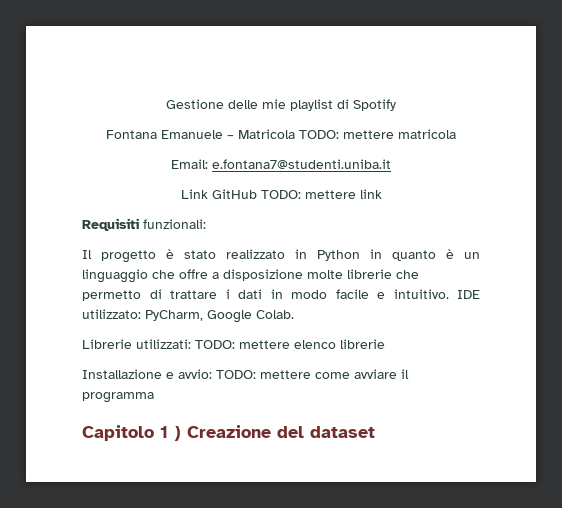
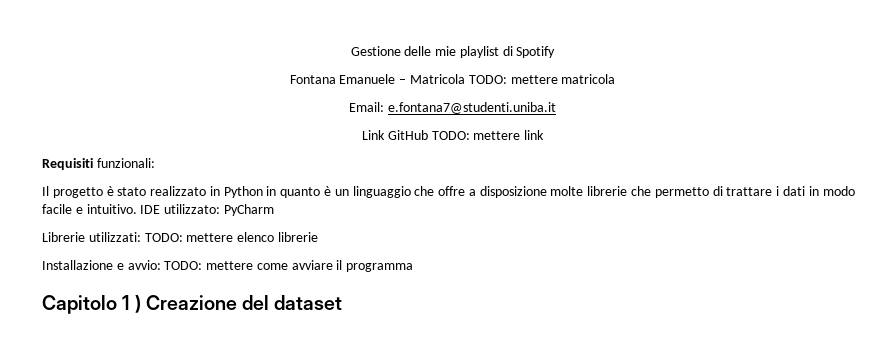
- IDE utilizzato: PyCharm, Google Colab.
+ IDE utilizzato: PyCharm

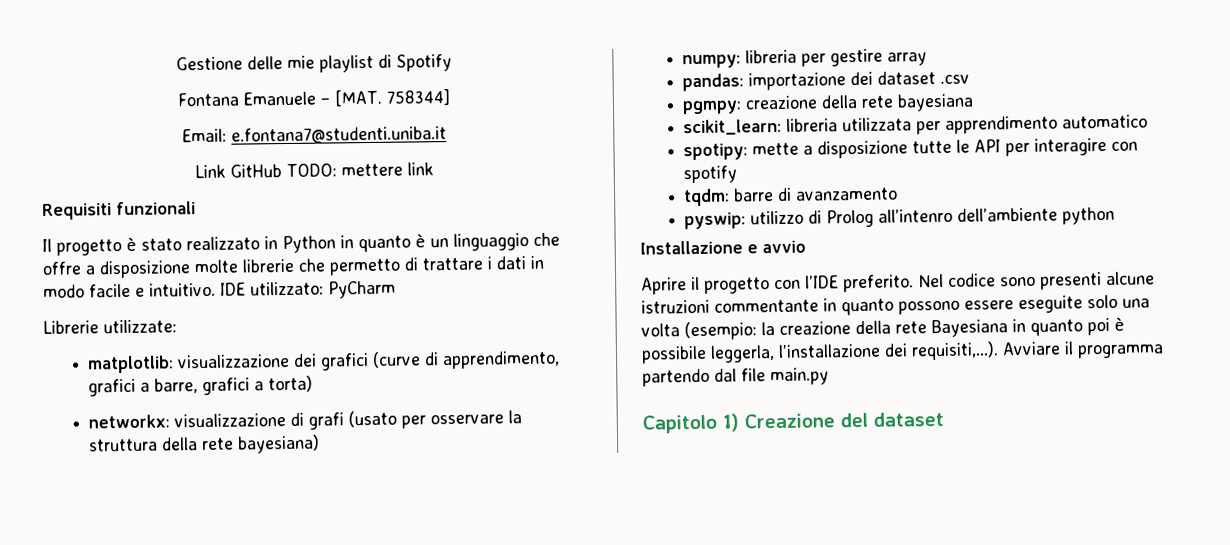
- Fontana Emanuele – Matricola TODO: mettere matricola
+ Fontana Emanuele – [MAT. 758344]
- Requisiti funzionali:
+ Requisiti funzionali
- Librerie utilizzati: TODO: mettere elenco librerie
- Installazione e avvio: TODO: mettere come avviare il programma
+ Librerie utilizzate:
+ matplotlib: visualizzazione dei grafici (curve di apprendimento, grafici a barre, grafici a torta)
+ networkx: visualizzazione di grafi (usato per osservare la struttura della rete bayesiana)
+ numpy: libreria per gestire array
+ pandas: importazione dei dataset .csv
+ pgmpy: creazione della rete bayesiana
+ scikit_learn: libreria utilizzata per apprendimento automatico
+ spotipy: mette a disposizione tutte le API per interagire con spotify
+ tqdm: barre di avanzamento
+ pyswip: utilizzo di Prolog all’intenro dell’ambiente python
+ Installazione e avvio
+ Aprire il progetto con l’IDE preferito. Nel codice sono presenti alcune istruzioni commentante in quanto possono essere eseguite solo una volta (esempio: la creazione della rete Bayesiana in quanto poi è possibile leggerla, l’installazione dei requisiti,…). Avviare il programma partendo dal file main.py
- Capitolo 1 ) Creazione del dataset
+ Capitolo 1) Creazione del dataset

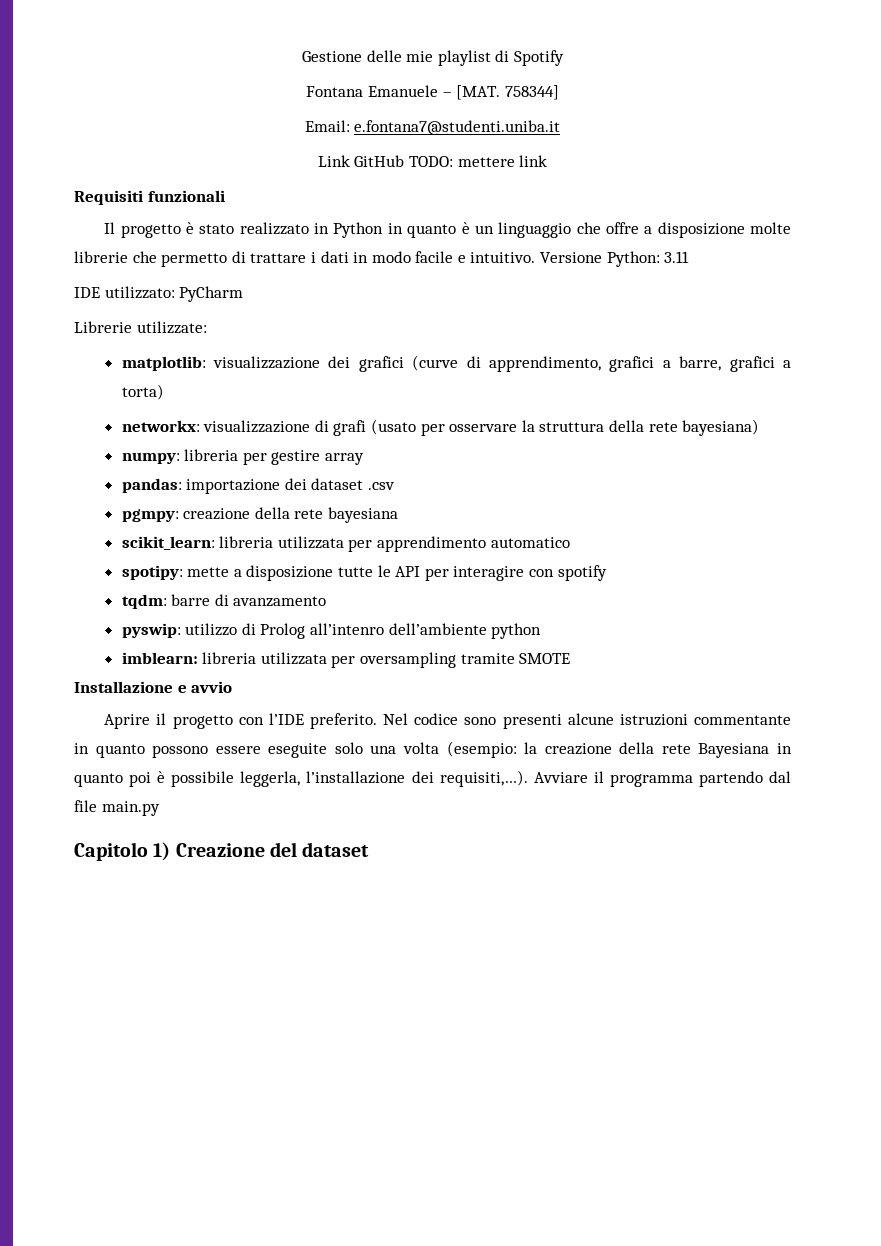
- Il progetto è stato realizzato in Python in quanto è un linguaggio che offre a disposizione molte librerie che permetto di trattare i dati in modo facile e intuitivo. IDE utilizzato: PyCharm
+ Il progetto è stato realizzato in Python in quanto è un linguaggio che offre a disposizione molte librerie che permetto di trattare i dati in modo facile e intuitivo. Versione Python: 3.11
+ IDE utilizzato: PyCharm
+ imblearn: libreria utilizzata per oversampling tramite SMOTE

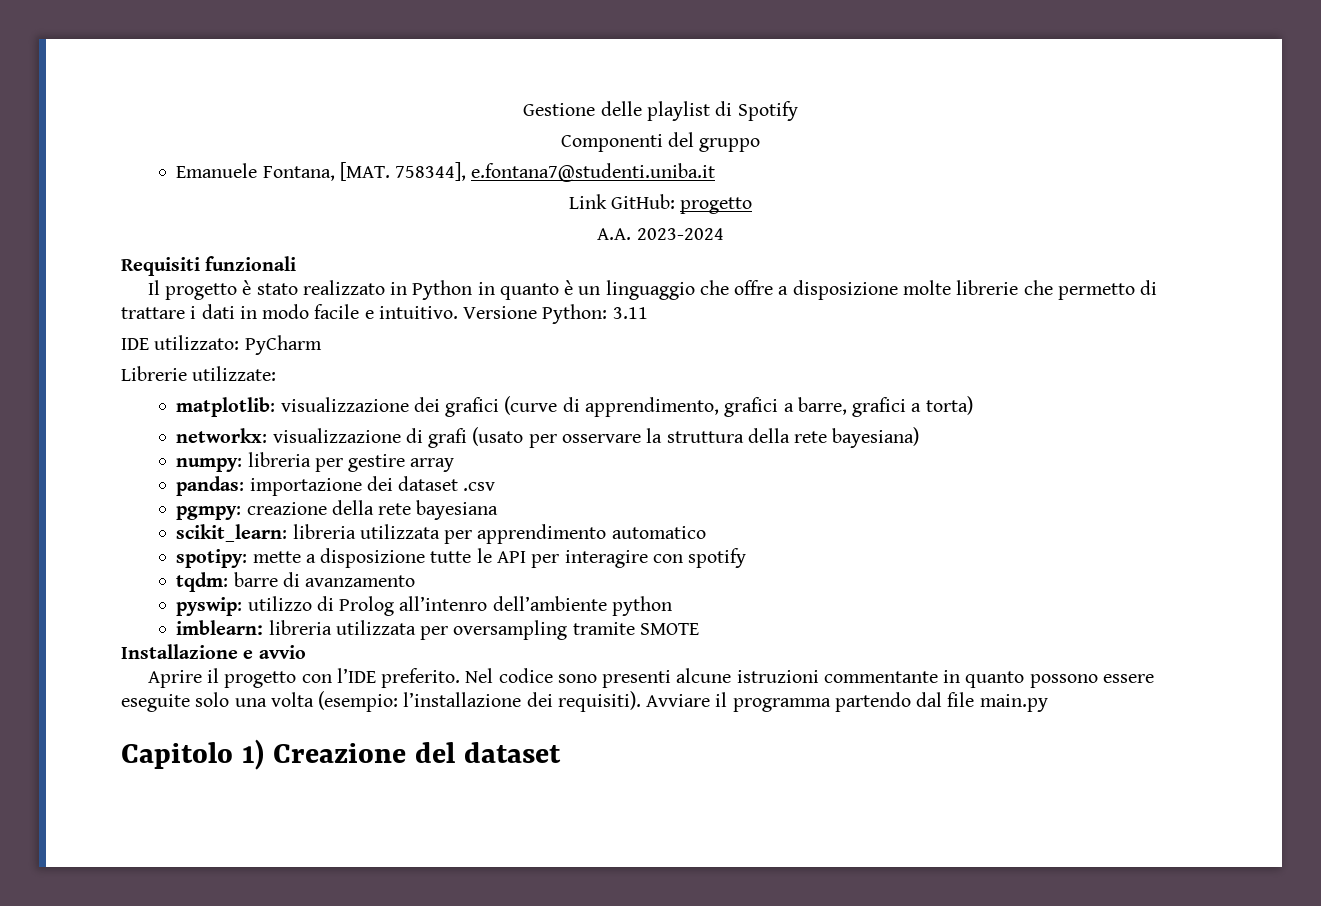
- Gestione delle mie playlist di Spotify
+ Gestione delle playlist di Spotify
- Fontana Emanuele – [MAT. 758344]
- Email: e.fontana7@studenti.uniba.it
- Link GitHub TODO: mettere link
+ Componenti del gruppo
+ Emanuele Fontana, [MAT. 758344], e.fontana7@studenti.uniba.it
+ Link GitHub: progetto
+ A.A. 2023-2024
- Nel codice sono presenti alcune istruzioni commentante in quanto possono essere eseguite solo una volta (esempio: la creazione della rete Bayesiana in quanto poi è possibile leggerla, l’installazione dei requisiti,…).
+ Nel codice sono presenti alcune istruzioni commentante in quanto possono essere eseguite solo una volta (esempio: l’installazione dei requisiti).

